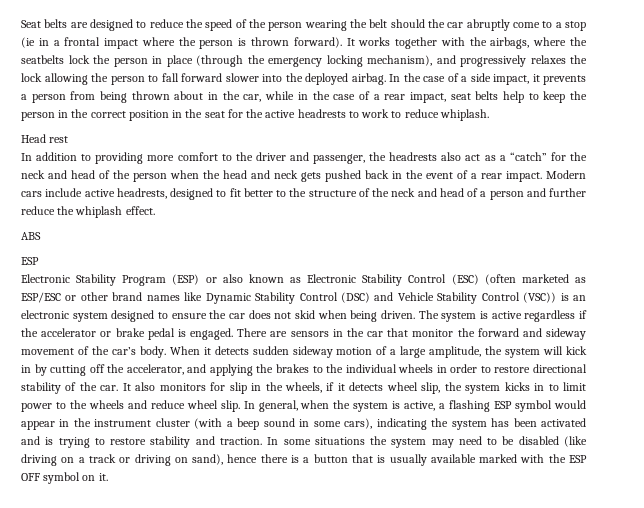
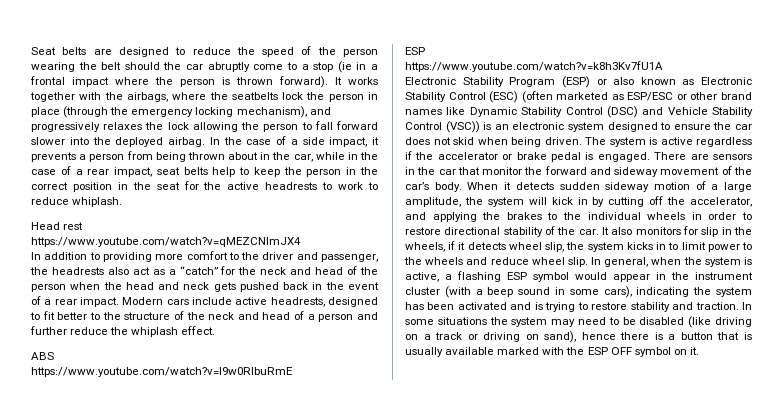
+ https://www.youtube.com/watch?v=qMEZCNImJX4
  ABS
+ https://www.youtube.com/watch?v=l9w0RlbuRmE
  ESP
+ https://www.youtube.com/watch?v=k8h3Kv7fU1A

